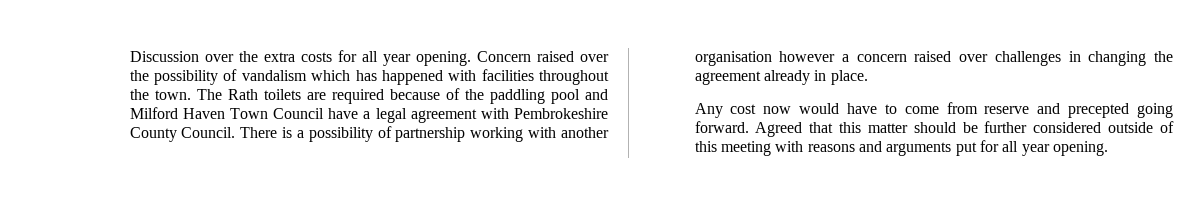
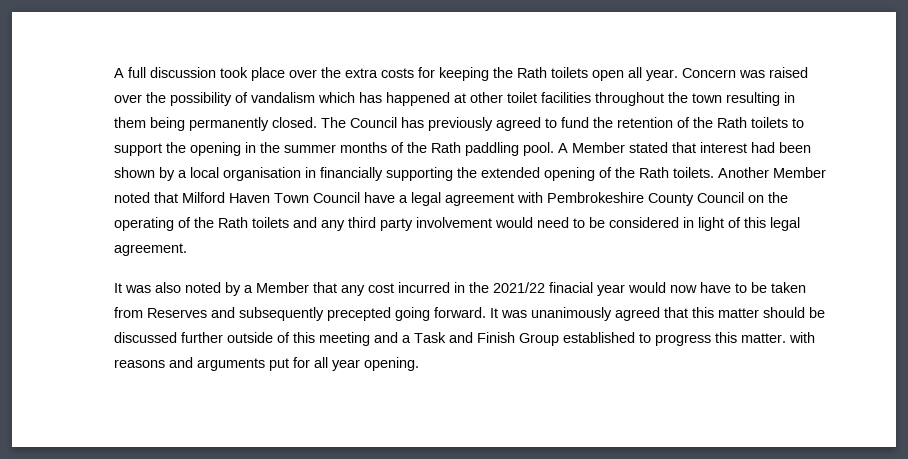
- Discussion over the extra costs for all year opening. Concern raised over the possibility of vandalism which has happened with facilities throughout the town. The Rath toilets are required because of the paddling pool and Milford Haven Town Council have a legal agreement with Pembrokeshire County Council. There is a possibility of partnership working with another organisation however a concern raised over challenges in changing the agreement already in place.
- Any cost now would have to come from reserve and precepted going forward. Agreed that this matter should be further considered outside of this meeting with reasons and arguments put for all year opening.
+ A full discussion took place over the extra costs for keeping the Rath toilets open all year. Concern was raised over the possibility of vandalism which has happened at other toilet facilities throughout the town resulting in them being permanently closed. The Council has previously agreed to fund the retention of the Rath toilets to support the opening in the summer months of the Rath paddling pool. A Member stated that interest had been shown by a local organisation in financially supporting the extended opening of the Rath toilets. Another Member noted that Milford Haven Town Council have a legal agreement with Pembrokeshire County Council on the operating of the Rath toilets and any third party involvement would need to be considered in light of this legal agreement.
+ It was also noted by a Member that any cost incurred in the 2021/22 finacial year would now have to be taken from Reserves and subsequently precepted going forward. It was unanimously agreed that this matter should be discussed further outside of this meeting and a Task and Finish Group established to progress this matter. with reasons and arguments put for all year opening.

